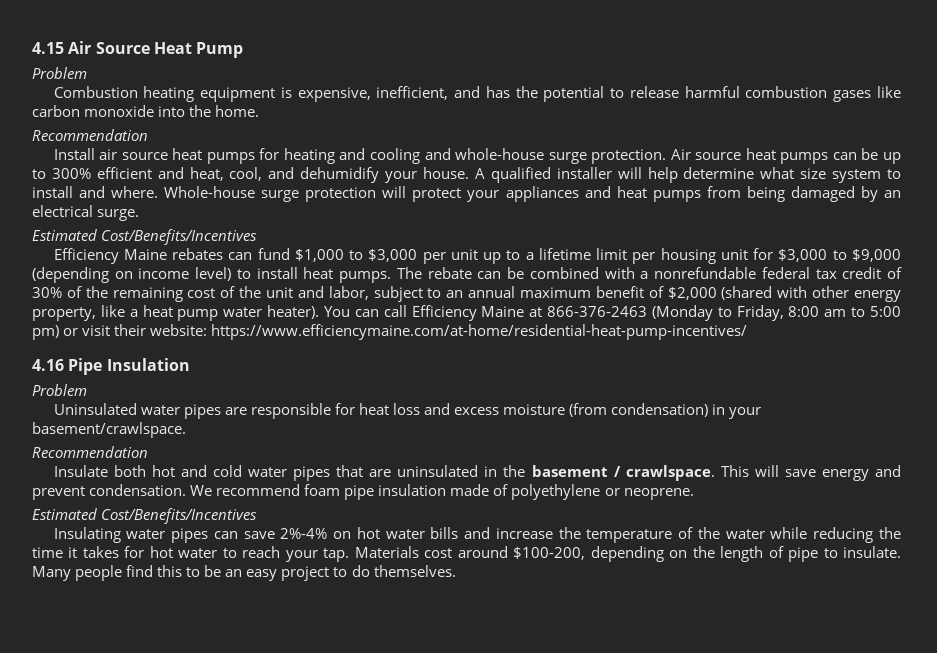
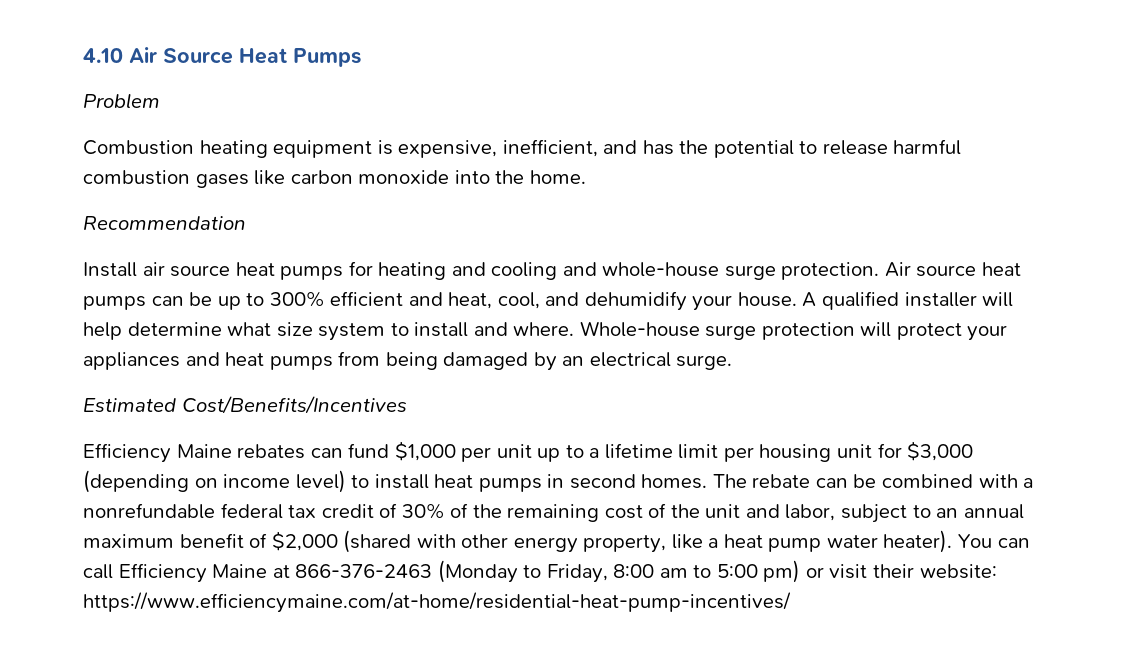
- 4.15 Air Source Heat Pump
+ 4.10 Air Source Heat Pumps
- Efficiency Maine rebates can fund $1,000 to $3,000 per unit up to a lifetime limit per housing unit for $3,000 to $9,000 (depending on income level) to install heat pumps.
+ Efficiency Maine rebates can fund $1,000 per unit up to a lifetime limit per housing unit for $3,000 (depending on income level) to install heat pumps in second homes.
- 4.16 Pipe Insulation
- Problem
- Uninsulated water pipes are responsible for heat loss and excess moisture (from condensation) in your basement/crawlspace.
- Recommendation
- Insulate both hot and cold water pipes that are uninsulated in the basement / crawlspace. This will save energy and prevent condensation. We recommend foam pipe insulation made of polyethylene or neoprene.
- Estimated Cost/Benefits/Incentives
- Insulating water pipes can save 2%-4% on hot water bills and increase the temperature of the water while reducing the time it takes for hot water to reach your tap. Materials cost around $100-200, depending on the length of pipe to insulate. Many people find this to be an easy project to do themselves.

